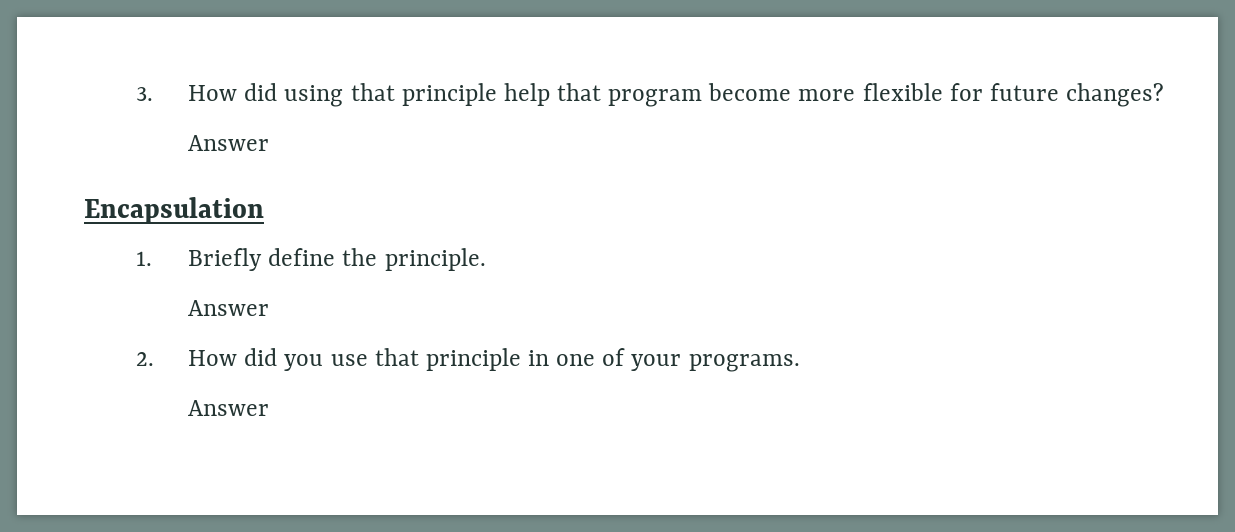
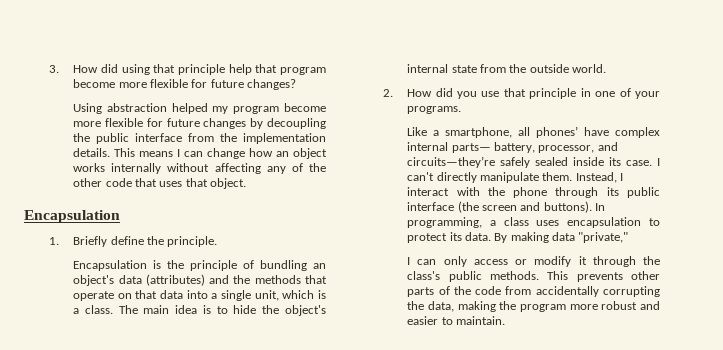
  3. How did using that principle help that program become more flexible for future changes?
- Answer
+ Using abstraction helped my program become more flexible for future changes by decoupling the public interface from the implementation details. This means I can change how an object works internally without affecting any of the other code that uses that object.
  1. Briefly define the principle.
- Answer
+ Encapsulation is the principle of bundling an object's data (attributes) and the methods that operate on that data into a single unit, which is a class. The main idea is to hide the object's internal state from the outside world.
  2. How did you use that principle in one of your programs.
- Answer
+ Like a smartphone, all phones’ have complex internal parts— battery, processor, and circuits—they’re safely sealed inside its case. I can't directly manipulate them. Instead, I interact with the phone through its public interface (the screen and buttons). In programming, a class uses encapsulation to protect its data. By making data "private,"
+ I can only access or modify it through the class's public methods. This prevents other parts of the code from accidentally corrupting the data, making the program more robust and easier to maintain.

